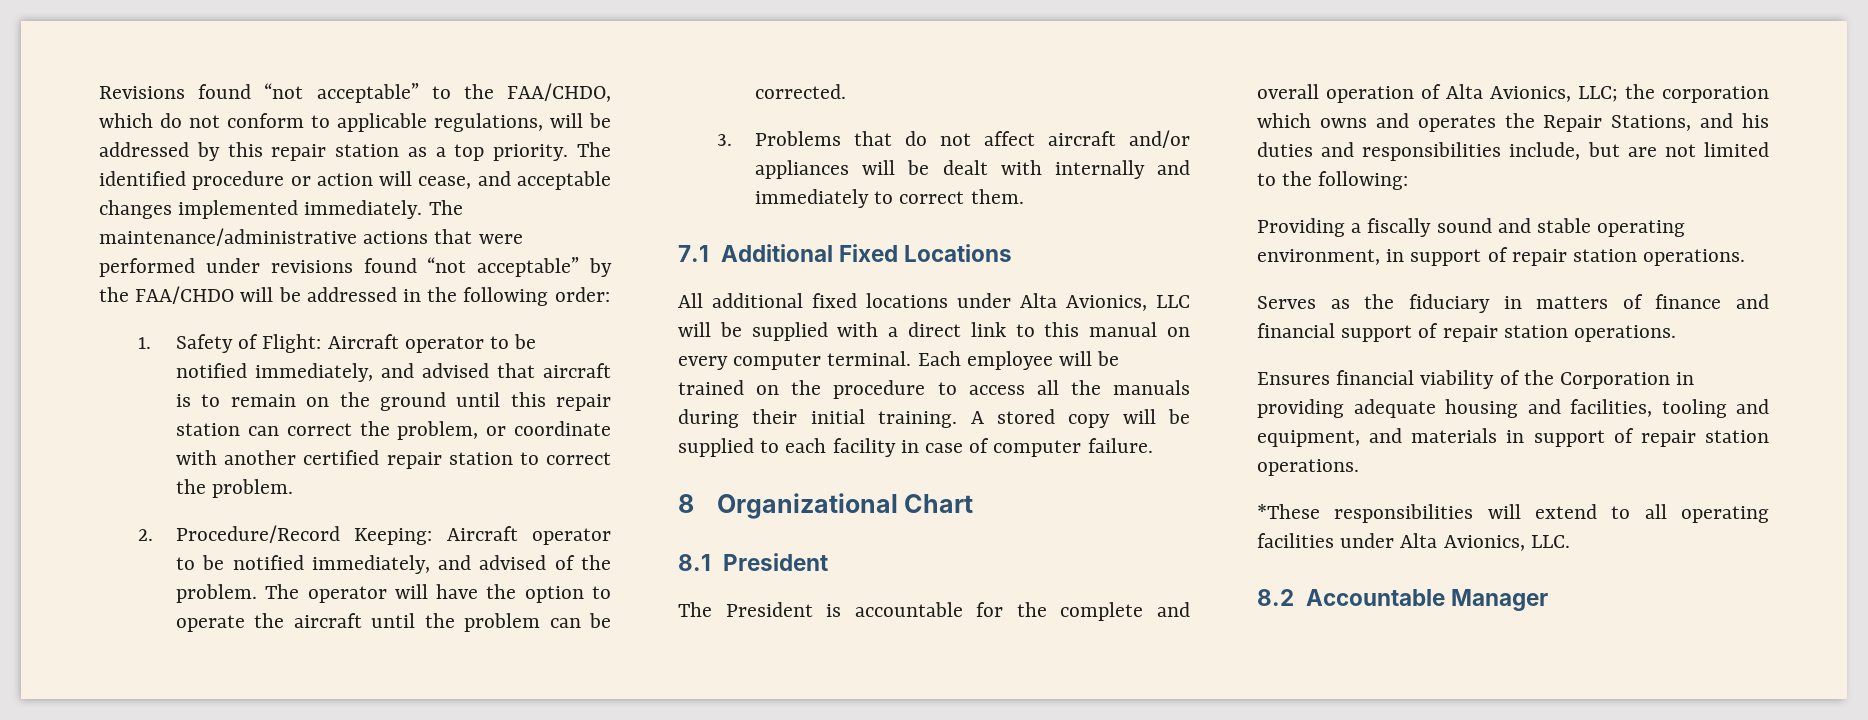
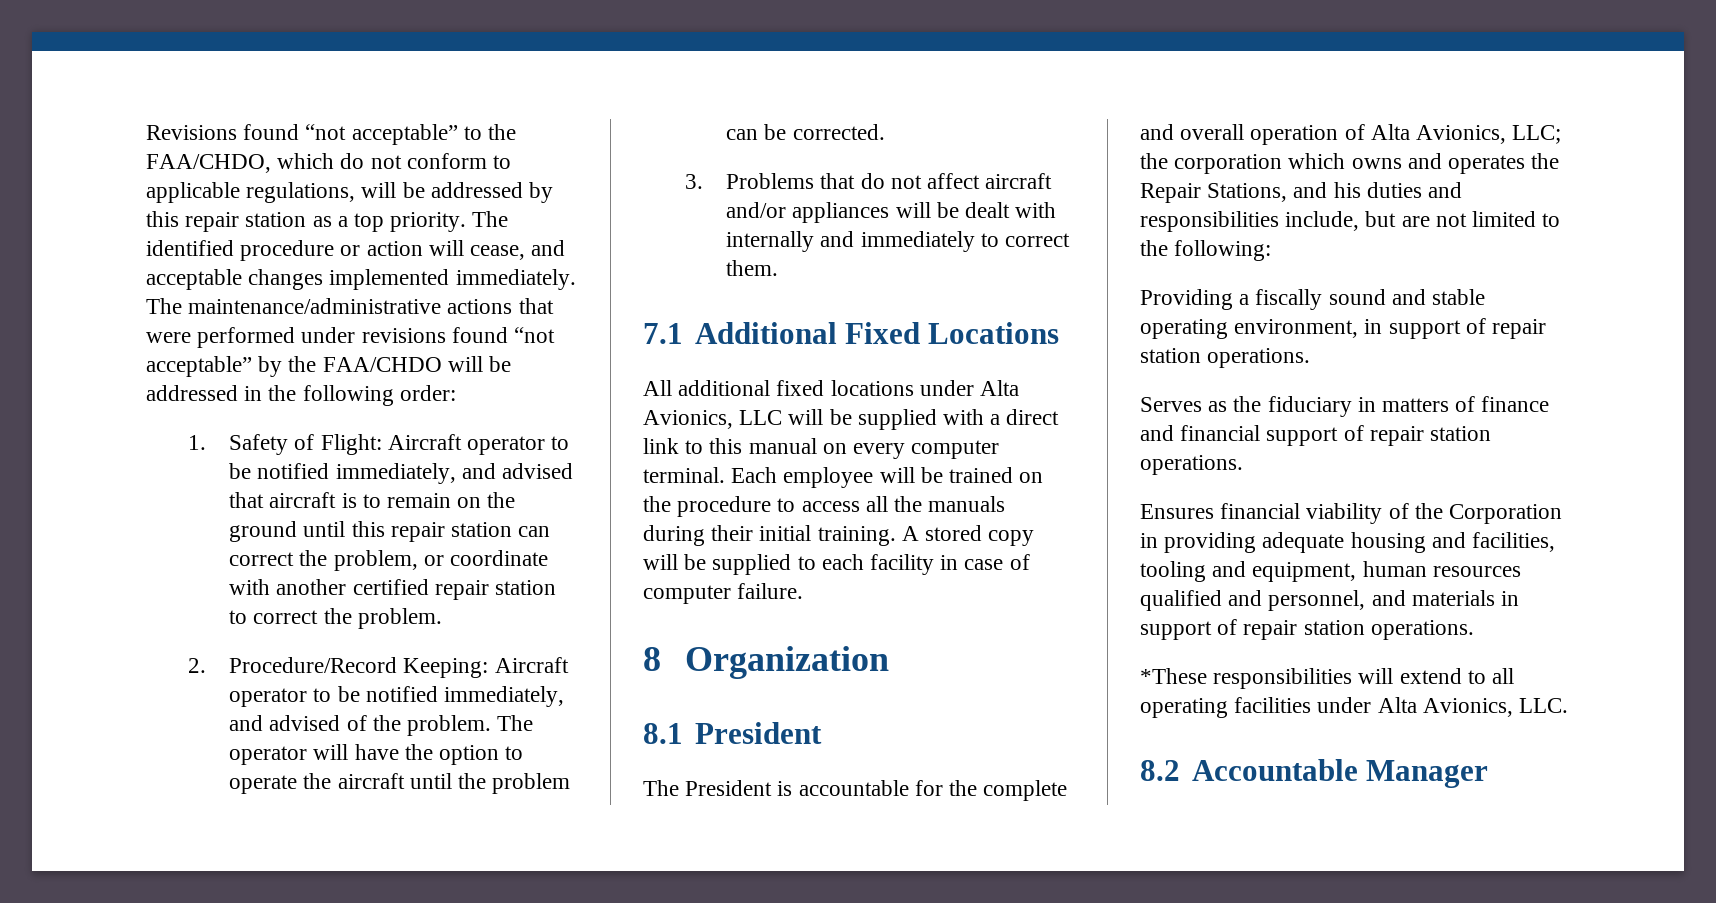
- 8 Organizational Chart
+ 8 Organization
- Ensures financial viability of the Corporation in providing adequate housing and facilities, tooling and equipment, and materials in support of repair station operations.
+ Ensures financial viability of the Corporation in providing adequate housing and facilities, tooling and equipment, human resources qualified and personnel, and materials in support of repair station operations.

